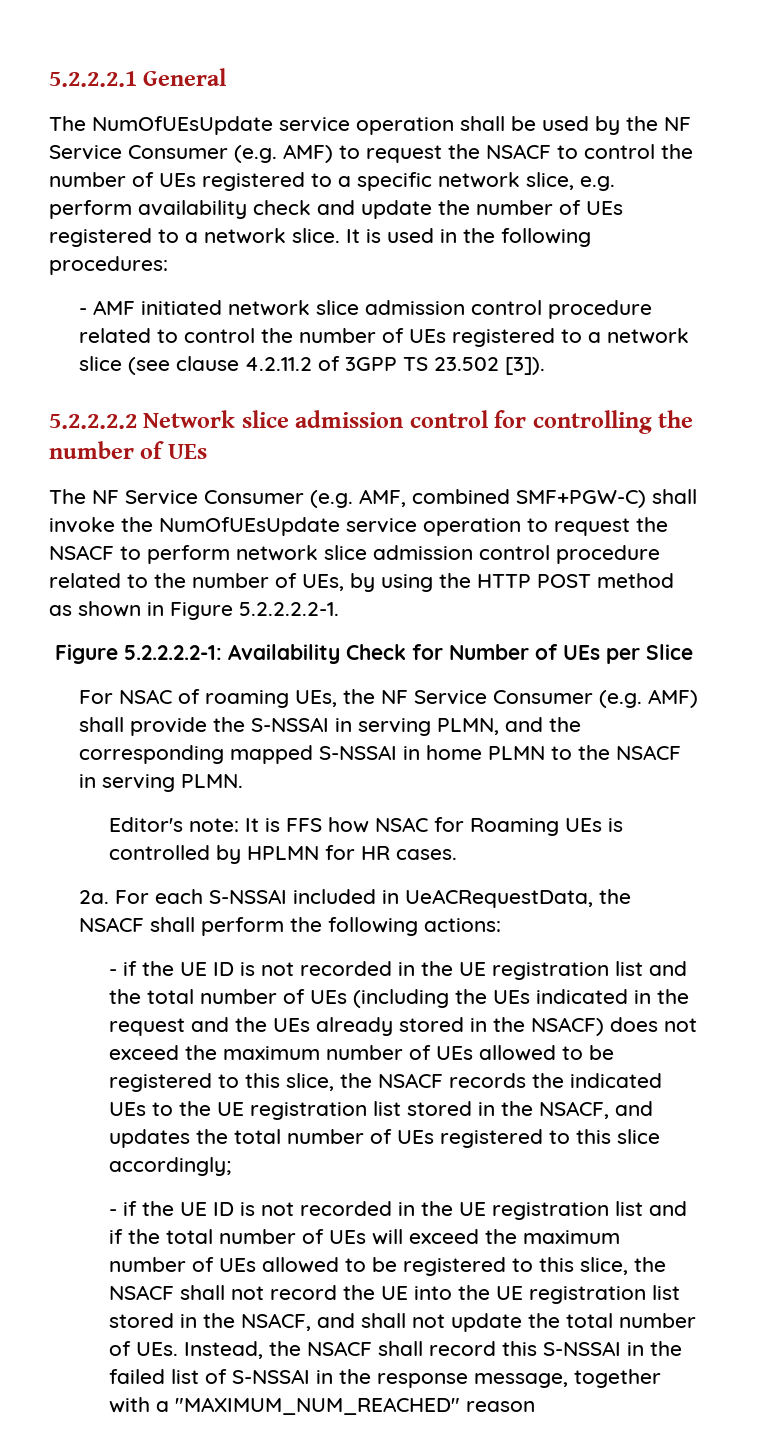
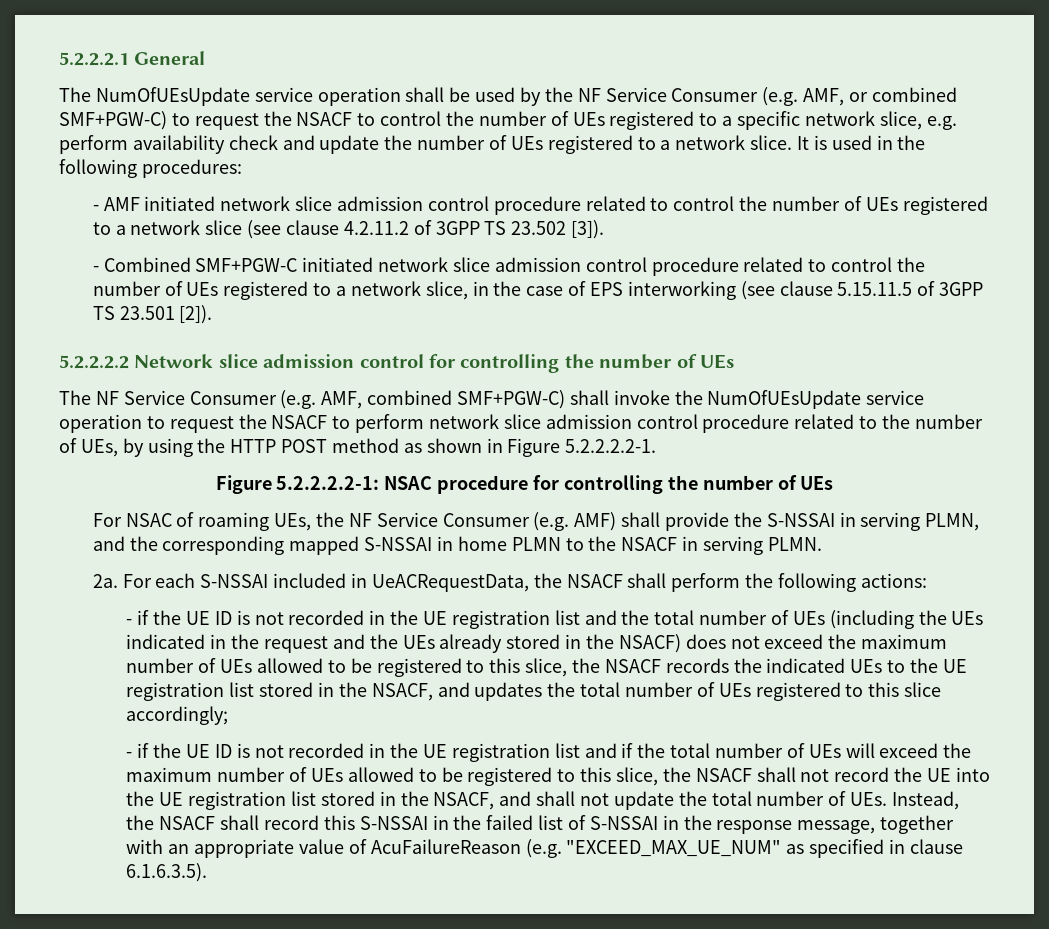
- The NumOfUEsUpdate service operation shall be used by the NF Service Consumer (e.g. AMF) to request the NSACF to control the number of UEs registered to a specific network slice, e.g. perform availability check and update the number of UEs registered to a network slice.
+ The NumOfUEsUpdate service operation shall be used by the NF Service Consumer (e.g. AMF, or combined SMF+PGW-C) to request the NSACF to control the number of UEs registered to a specific network slice, e.g. perform availability check and update the number of UEs registered to a network slice.
+ - Combined SMF+PGW-C initiated network slice admission control procedure related to control the number of UEs registered to a network slice, in the case of EPS interworking (see clause 5.15.11.5 of 3GPP TS 23.501 [2]).
- Figure 5.2.2.2.2-1: Availability Check for Number of UEs per Slice
+ Figure 5.2.2.2.2-1: NSAC procedure for controlling the number of UEs
- Editor's note: It is FFS how NSAC for Roaming UEs is controlled by HPLMN for HR cases.
- - if the UE ID is not recorded in the UE registration list and if the total number of UEs will exceed the maximum number of UEs allowed to be registered to this slice, the NSACF shall not record the UE into the UE registration list stored in the NSACF, and shall not update the total number of UEs. Instead, the NSACF shall record this S-NSSAI in the failed list of S-NSSAI in the response message, together with a "MAXIMUM_NUM_REACHED" reason
+ - if the UE ID is not recorded in the UE registration list and if the total number of UEs will exceed the maximum number of UEs allowed to be registered to this slice, the NSACF shall not record the UE into the UE registration list stored in the NSACF, and shall not update the total number of UEs. Instead, the NSACF shall record this S-NSSAI in the failed list of S-NSSAI in the response message, together with an appropriate value of AcuFailureReason (e.g. "EXCEED_MAX_UE_NUM" as specified in clause 6.1.6.3.5).

